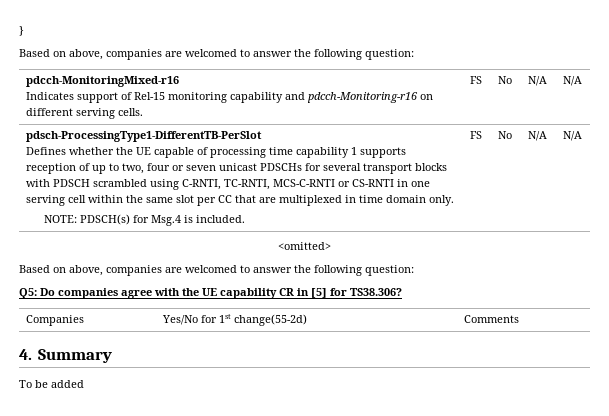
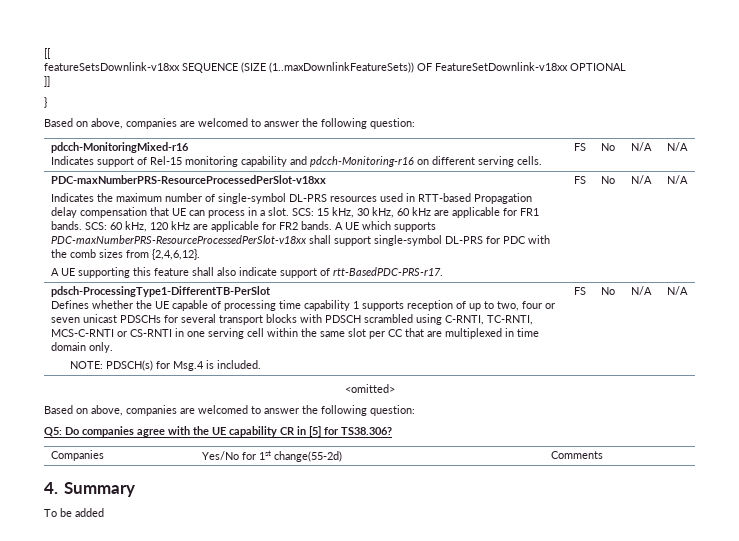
+ [[
+ featureSetsDownlink-v18xx SEQUENCE (SIZE (1..maxDownlinkFeatureSets)) OF FeatureSetDownlink-v18xx OPTIONAL
+ ]]
  pdcch-MonitoringMixed-r16
  Indicates support of Rel-15 monitoring capability and pdcch-Monitoring-r16 on different serving cells. | FS | No | N/A | N/A
+ PDC-maxNumberPRS-ResourceProcessedPerSlot-v18xx
+ Indicates the maximum number of single-symbol DL-PRS resources used in RTT-based Propagation delay compensation that UE can process in a slot. SCS: 15 kHz, 30 kHz, 60 kHz are applicable for FR1 bands. SCS: 60 kHz, 120 kHz are applicable for FR2 bands. A UE which supports PDC-maxNumberPRS-ResourceProcessedPerSlot-v18xx shall support single-symbol DL-PRS for PDC with the comb sizes from {2,4,6,12}.
+ A UE supporting this feature shall also indicate support of rtt-BasedPDC-PRS-r17. | FS | No | N/A | N/A

